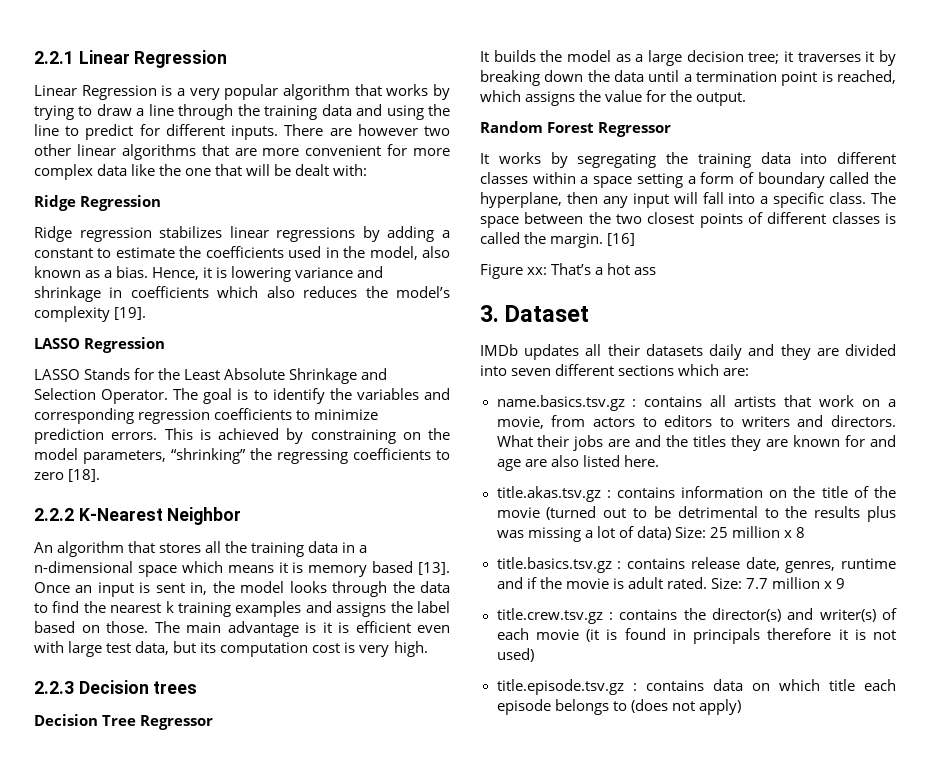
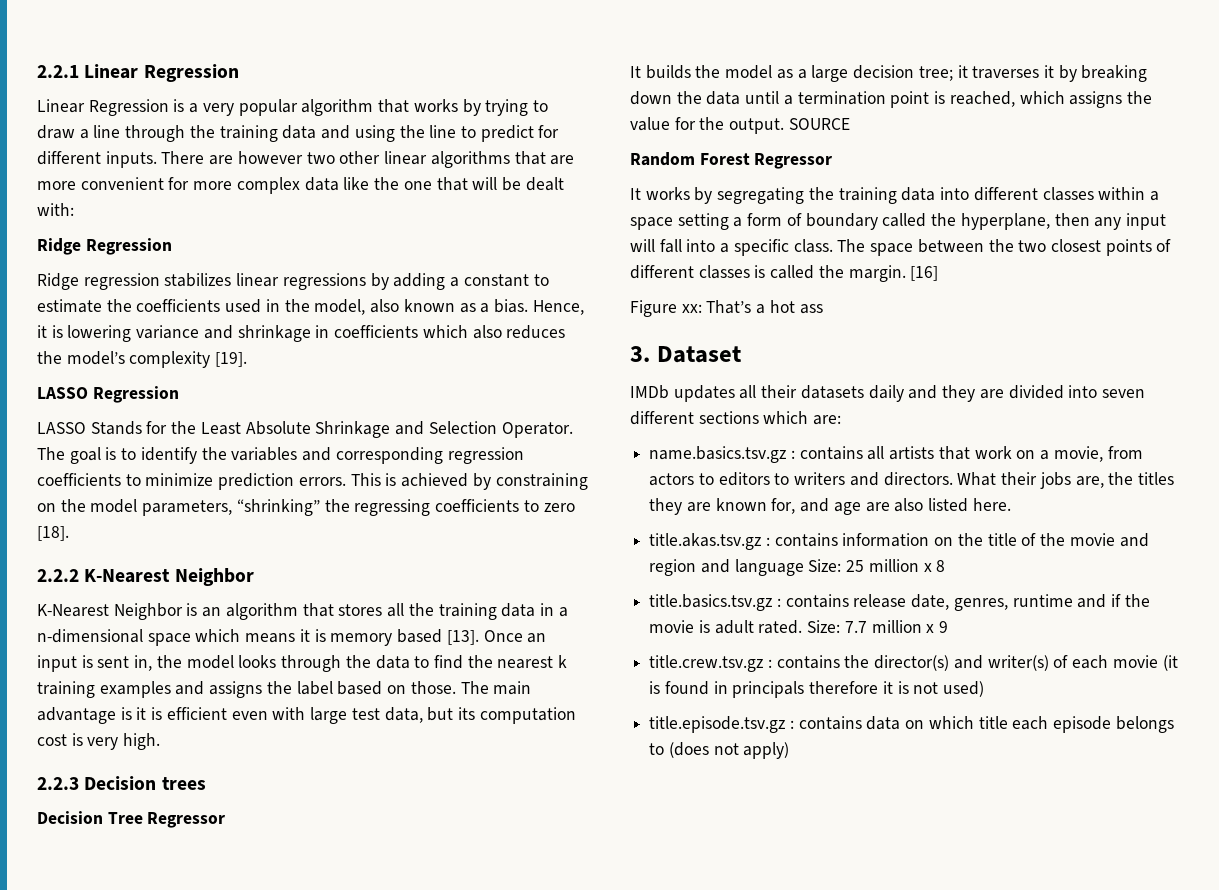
- An algorithm that stores all the training data in a n-dimensional space which means it is memory based [13].
+ K-Nearest Neighbor is an algorithm that stores all the training data in a n-dimensional space which means it is memory based [13].
+ SOURCE
- What their jobs are and the titles they are known for and age are also listed here.
+ What their jobs are, the titles they are known for, and age are also listed here.
- title.akas.tsv.gz : contains information on the title of the movie (turned out to be detrimental to the results plus was missing a lot of data) Size: 25 million x 8
+ title.akas.tsv.gz : contains information on the title of the movie and region and language Size: 25 million x 8

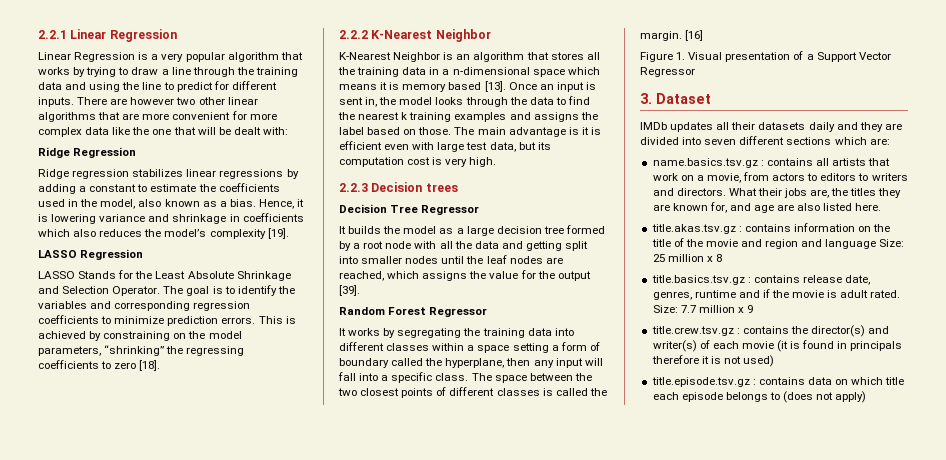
- It builds the model as a large decision tree; it traverses it by breaking down the data until a termination point is reached, which assigns the value for the output. SOURCE
+ It builds the model as a large decision tree formed by a root node with all the data and getting split into smaller nodes until the leaf nodes are reached, which assigns the value for the output [39].
- Figure xx: That’s a hot ass
+ Figure 1. Visual presentation of a Support Vector Regressor

